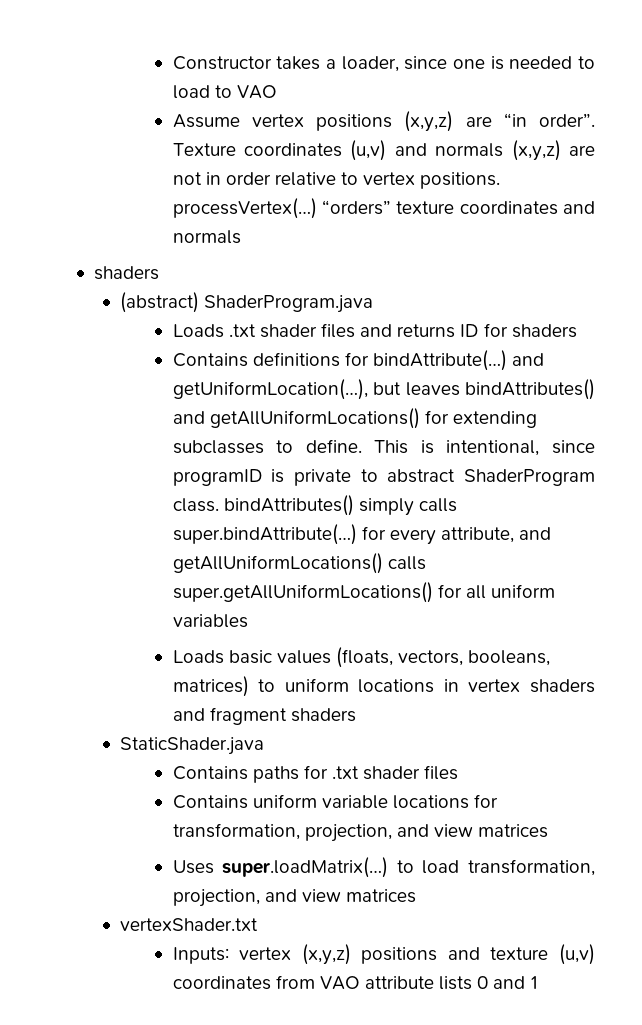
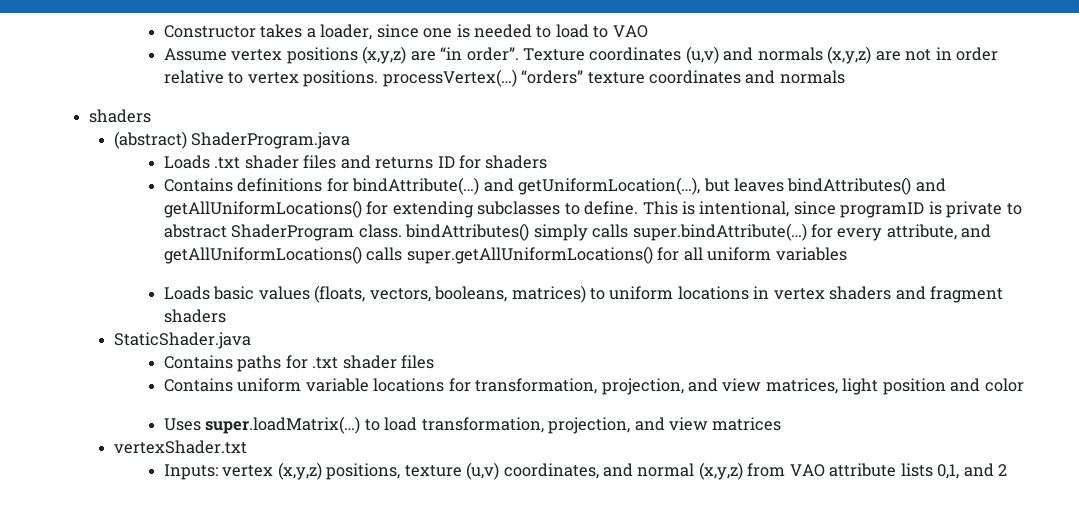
- Contains uniform variable locations for transformation, projection, and view matrices
+ Contains uniform variable locations for transformation, projection, and view matrices, light position and color
- Inputs: vertex (x,y,z) positions and texture (u,v) coordinates from VAO attribute lists 0 and 1
+ Inputs: vertex (x,y,z) positions, texture (u,v) coordinates, and normal (x,y,z) from VAO attribute lists 0,1, and 2

